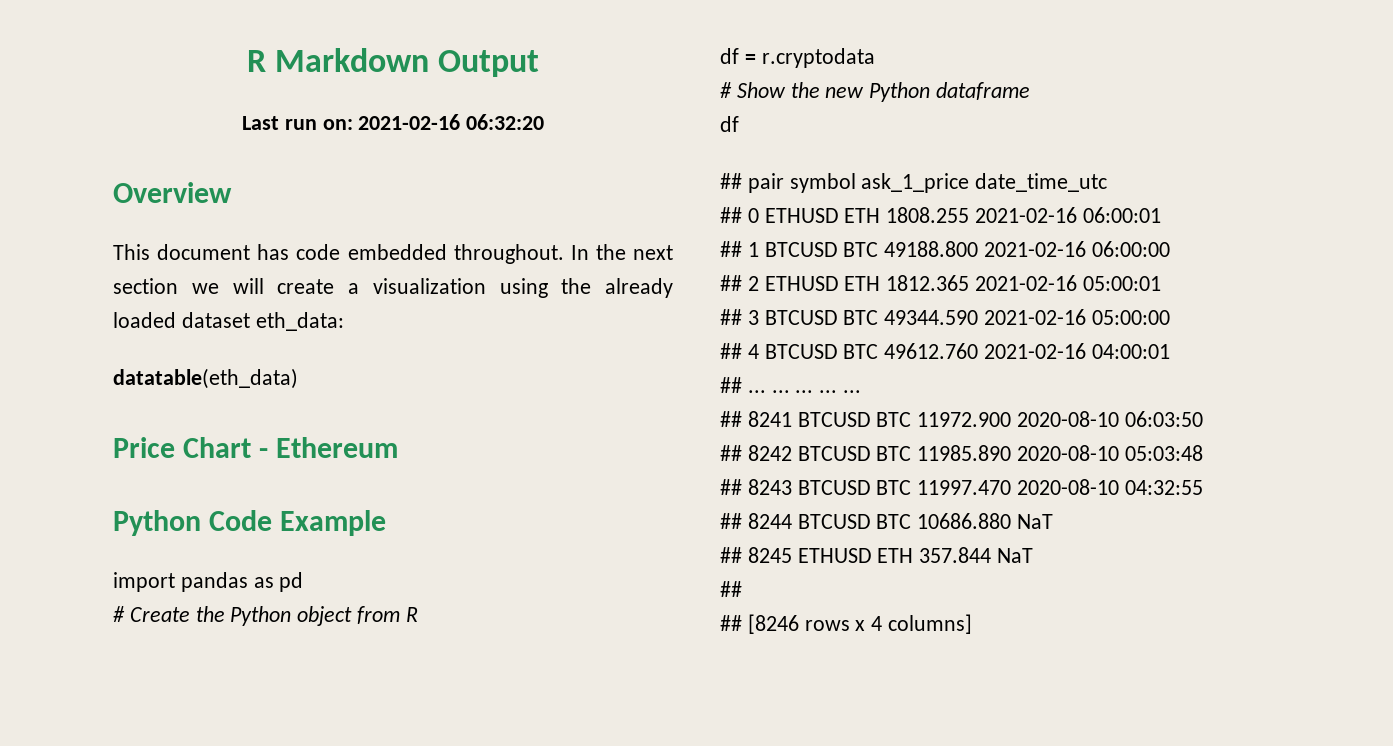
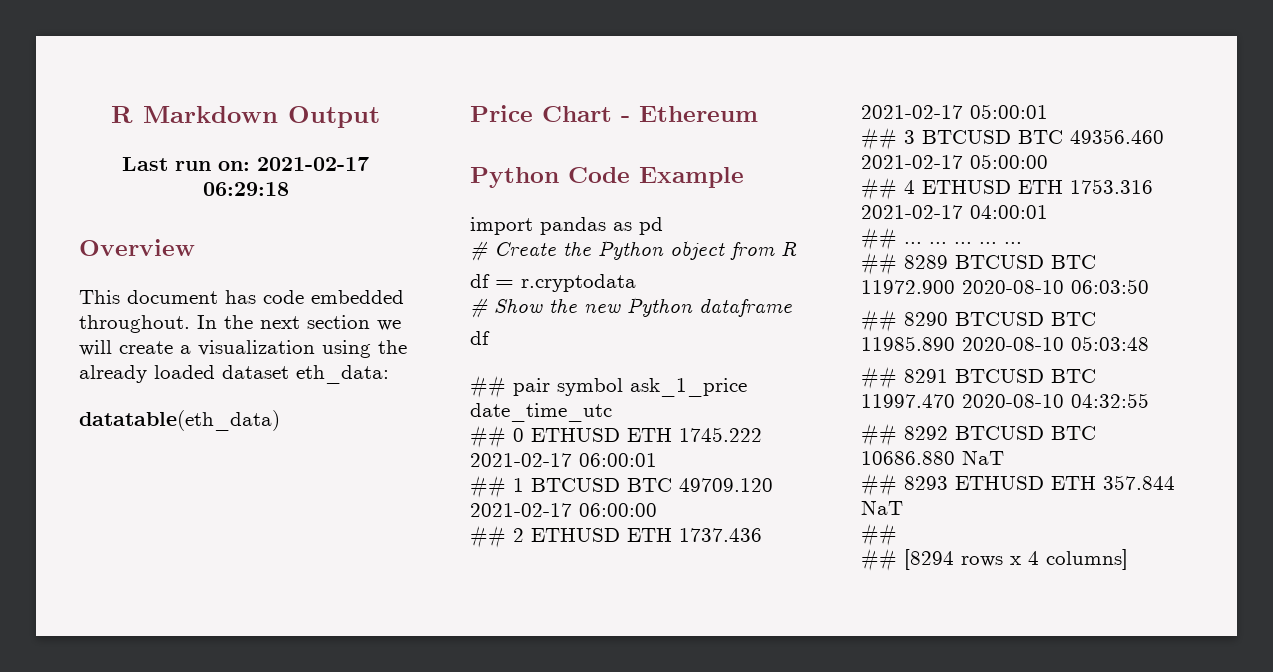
- Last run on: 2021-02-16 06:32:20
+ Last run on: 2021-02-17 06:29:18
- ## 0 ETHUSD ETH 1808.255 2021-02-16 06:00:01
+ ## 0 ETHUSD ETH 1745.222 2021-02-17 06:00:01
- ## 1 BTCUSD BTC 49188.800 2021-02-16 06:00:00
+ ## 1 BTCUSD BTC 49709.120 2021-02-17 06:00:00
- ## 2 ETHUSD ETH 1812.365 2021-02-16 05:00:01
+ ## 2 ETHUSD ETH 1737.436 2021-02-17 05:00:01
- ## 3 BTCUSD BTC 49344.590 2021-02-16 05:00:00
+ ## 3 BTCUSD BTC 49356.460 2021-02-17 05:00:00
- ## 4 BTCUSD BTC 49612.760 2021-02-16 04:00:01
+ ## 4 ETHUSD ETH 1753.316 2021-02-17 04:00:01
- ## 8241 BTCUSD BTC 11972.900 2020-08-10 06:03:50
+ ## 8289 BTCUSD BTC 11972.900 2020-08-10 06:03:50
- ## 8242 BTCUSD BTC 11985.890 2020-08-10 05:03:48
+ ## 8290 BTCUSD BTC 11985.890 2020-08-10 05:03:48
- ## 8243 BTCUSD BTC 11997.470 2020-08-10 04:32:55
+ ## 8291 BTCUSD BTC 11997.470 2020-08-10 04:32:55
- ## 8244 BTCUSD BTC 10686.880 NaT
+ ## 8292 BTCUSD BTC 10686.880 NaT
- ## 8245 ETHUSD ETH 357.844 NaT
+ ## 8293 ETHUSD ETH 357.844 NaT
- ## [8246 rows x 4 columns]
+ ## [8294 rows x 4 columns]

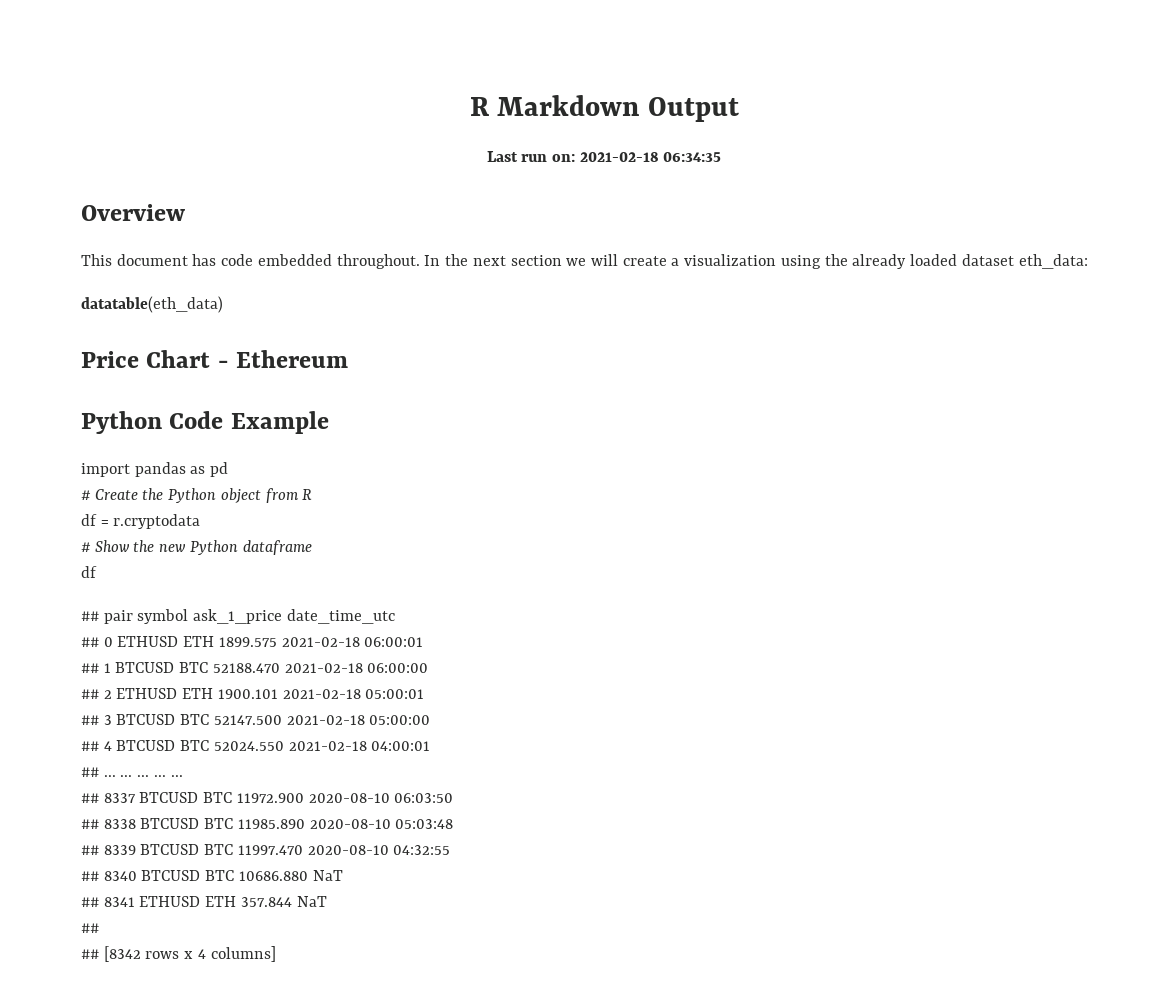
- Last run on: 2021-02-17 06:29:18
+ Last run on: 2021-02-18 06:34:35
- ## 0 ETHUSD ETH 1745.222 2021-02-17 06:00:01
+ ## 0 ETHUSD ETH 1899.575 2021-02-18 06:00:01
- ## 1 BTCUSD BTC 49709.120 2021-02-17 06:00:00
+ ## 1 BTCUSD BTC 52188.470 2021-02-18 06:00:00
- ## 2 ETHUSD ETH 1737.436 2021-02-17 05:00:01
+ ## 2 ETHUSD ETH 1900.101 2021-02-18 05:00:01
- ## 3 BTCUSD BTC 49356.460 2021-02-17 05:00:00
+ ## 3 BTCUSD BTC 52147.500 2021-02-18 05:00:00
- ## 4 ETHUSD ETH 1753.316 2021-02-17 04:00:01
+ ## 4 BTCUSD BTC 52024.550 2021-02-18 04:00:01
- ## 8289 BTCUSD BTC 11972.900 2020-08-10 06:03:50
+ ## 8337 BTCUSD BTC 11972.900 2020-08-10 06:03:50
- ## 8290 BTCUSD BTC 11985.890 2020-08-10 05:03:48
+ ## 8338 BTCUSD BTC 11985.890 2020-08-10 05:03:48
- ## 8291 BTCUSD BTC 11997.470 2020-08-10 04:32:55
+ ## 8339 BTCUSD BTC 11997.470 2020-08-10 04:32:55
- ## 8292 BTCUSD BTC 10686.880 NaT
+ ## 8340 BTCUSD BTC 10686.880 NaT
- ## 8293 ETHUSD ETH 357.844 NaT
+ ## 8341 ETHUSD ETH 357.844 NaT
- ## [8294 rows x 4 columns]
+ ## [8342 rows x 4 columns]

